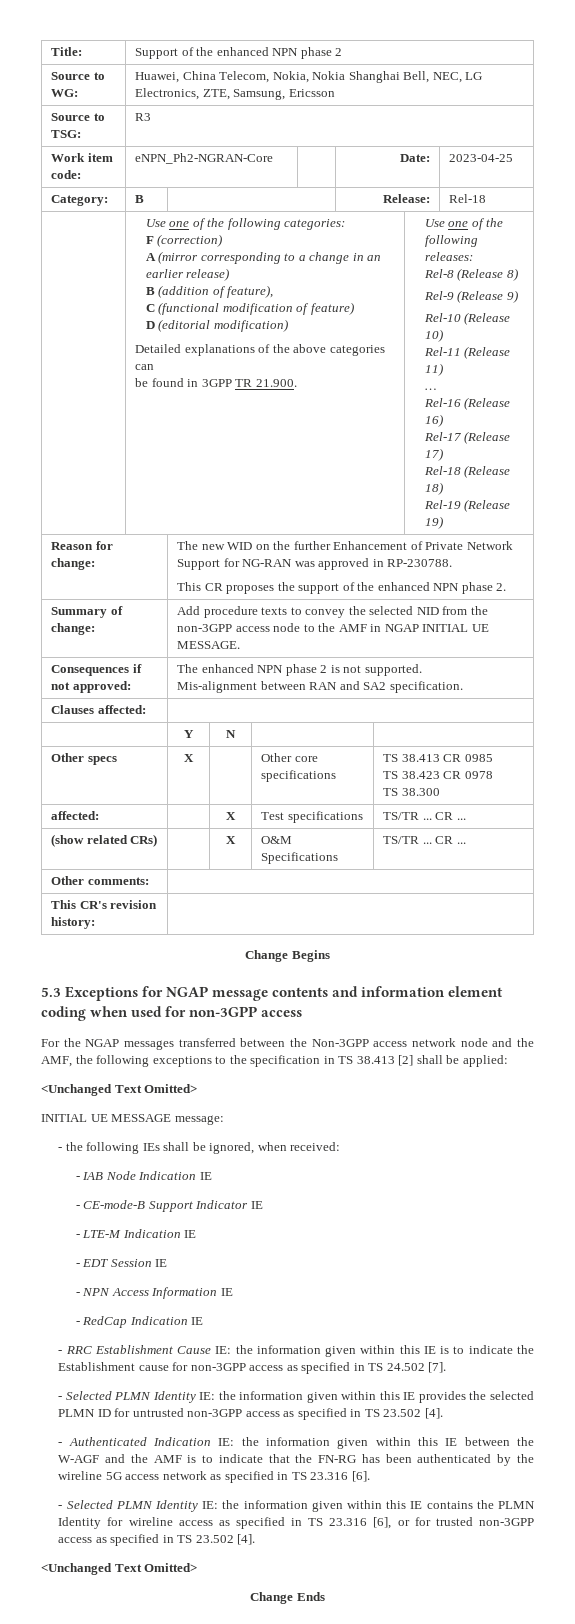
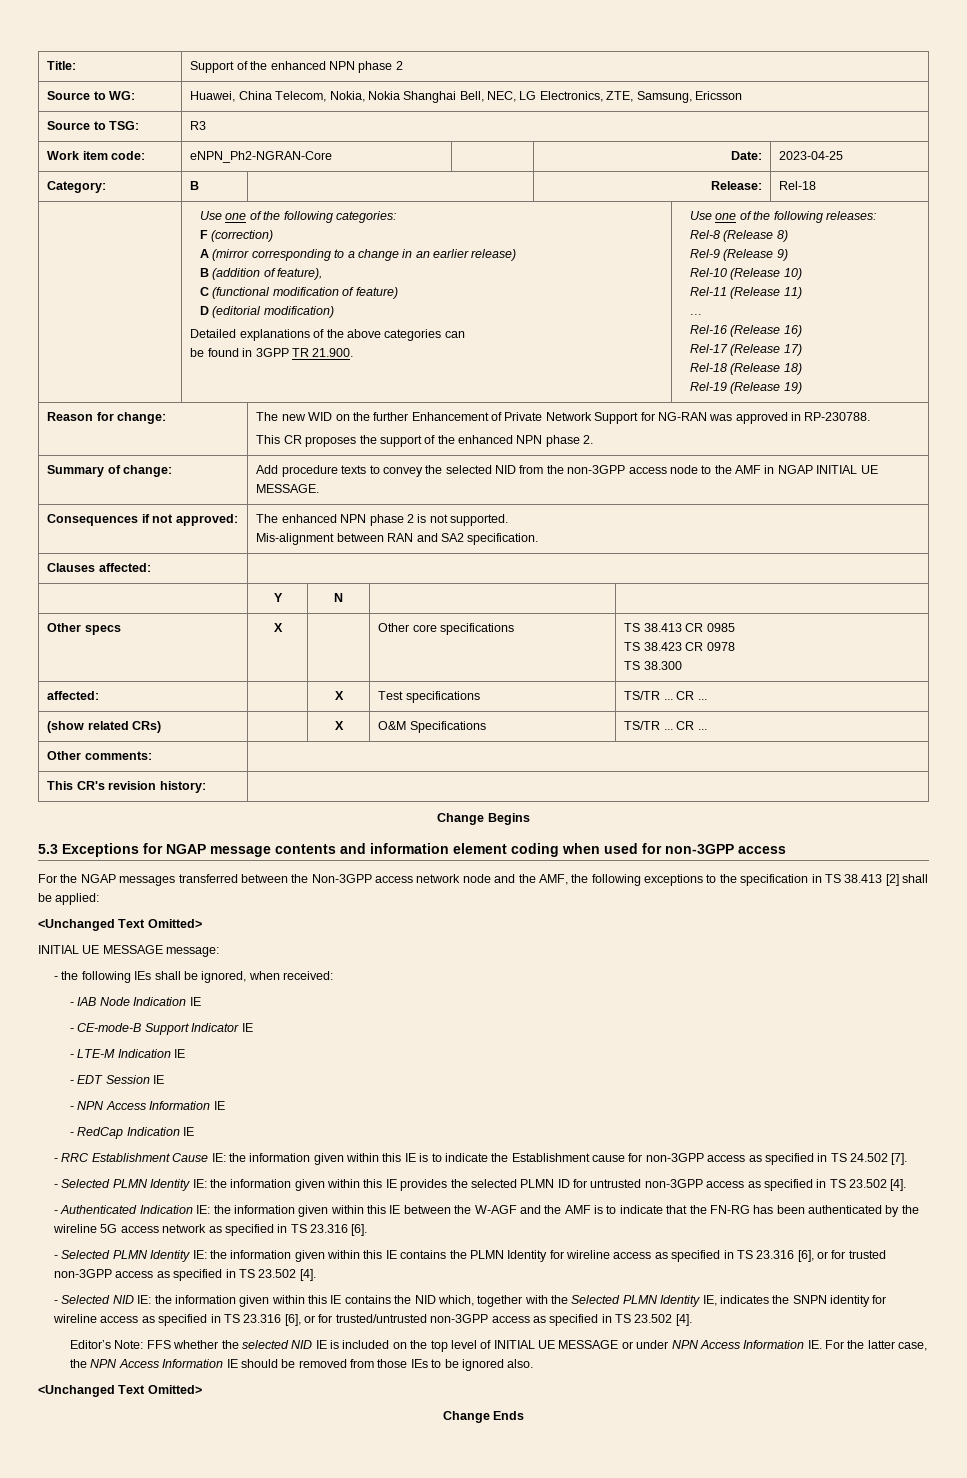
+ - Selected NID IE: the information given within this IE contains the NID which, together with the Selected PLMN Identity IE, indicates the SNPN identity for wireline access as specified in TS 23.316 [6], or for trusted/untrusted non-3GPP access as specified in TS 23.502 [4].
+ Editor’s Note: FFS whether the selected NID IE is included on the top level of INITIAL UE MESSAGE or under NPN Access Information IE. For the latter case, the NPN Access Information IE should be removed from those IEs to be ignored also.

